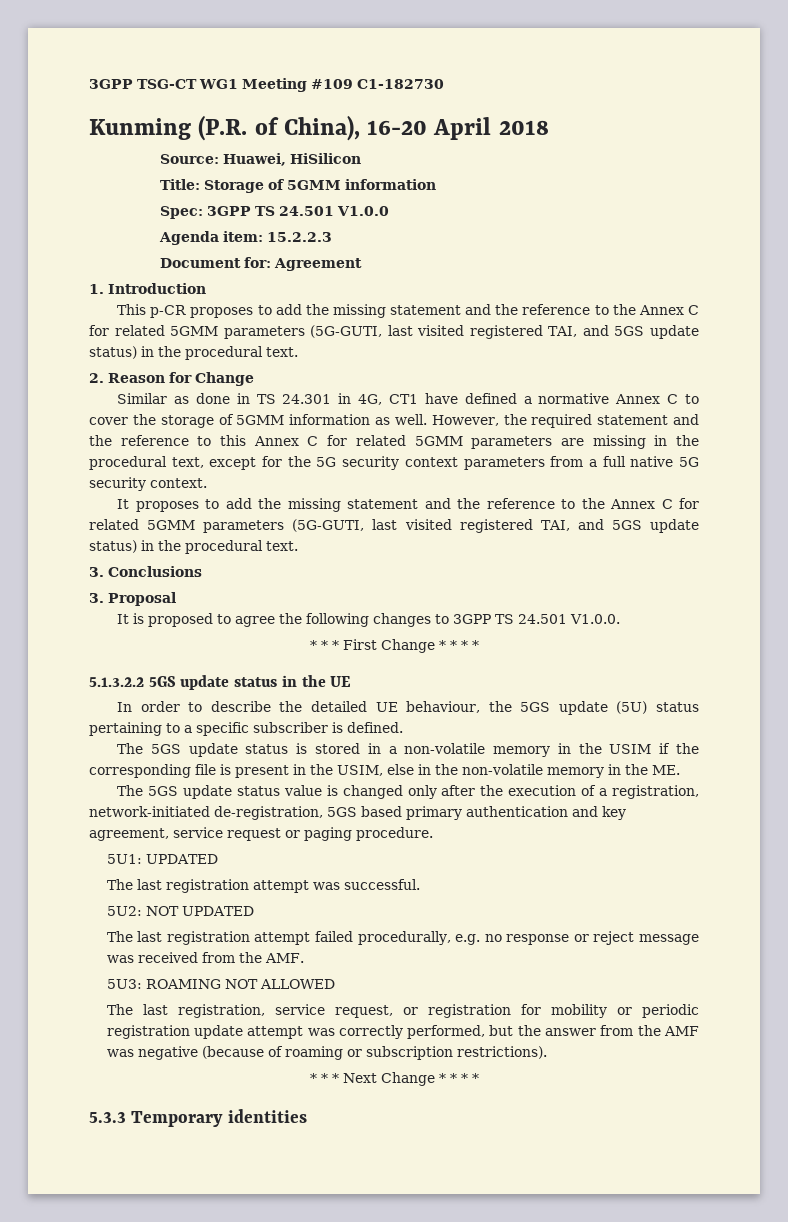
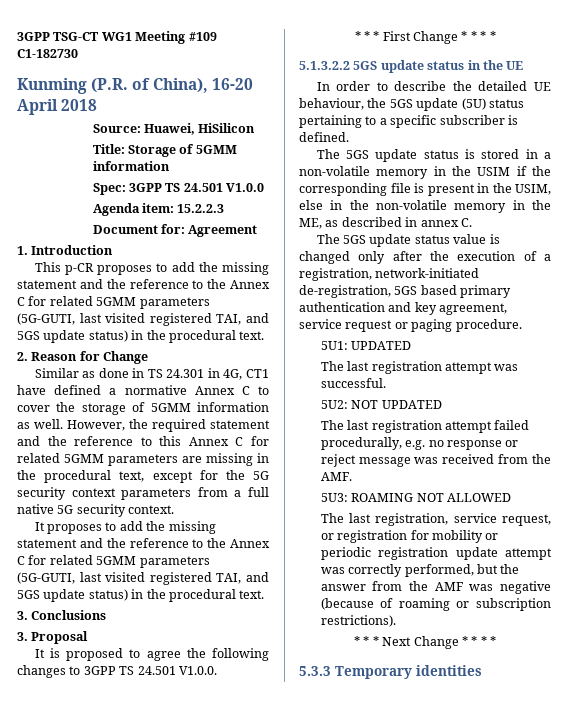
- The 5GS update status is stored in a non-volatile memory in the USIM if the corresponding file is present in the USIM, else in the non-volatile memory in the ME.
+ The 5GS update status is stored in a non-volatile memory in the USIM if the corresponding file is present in the USIM, else in the non-volatile memory in the ME, as described in annex C.

